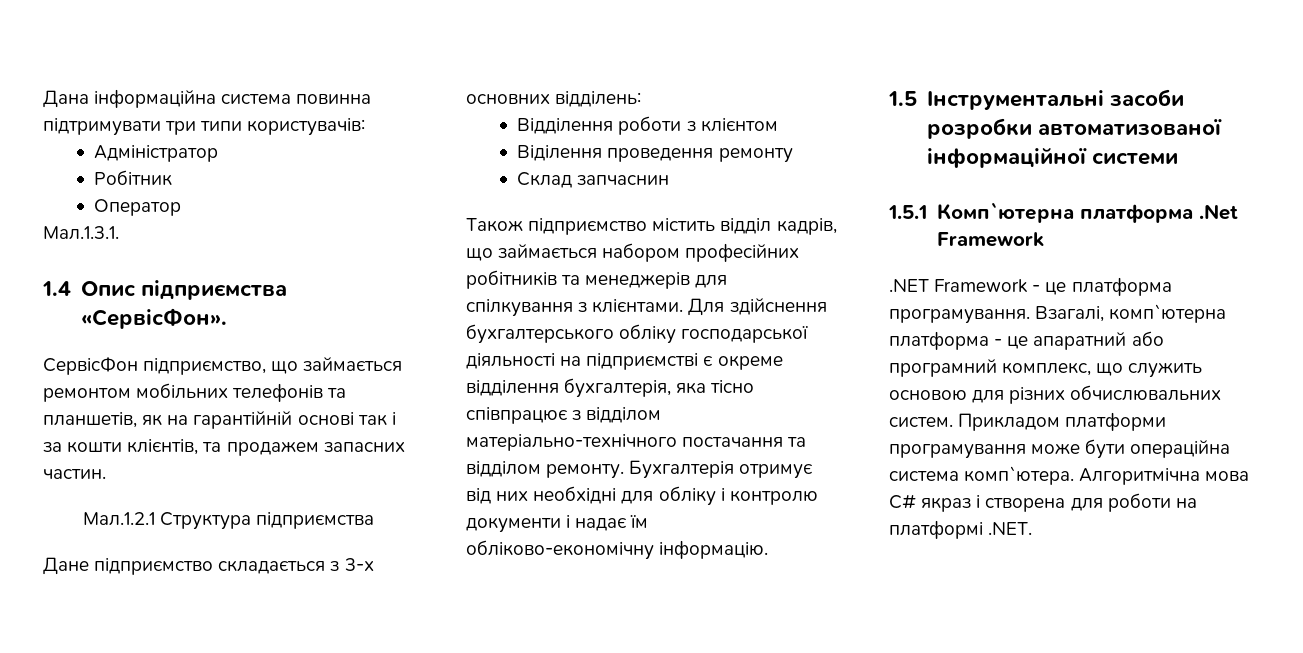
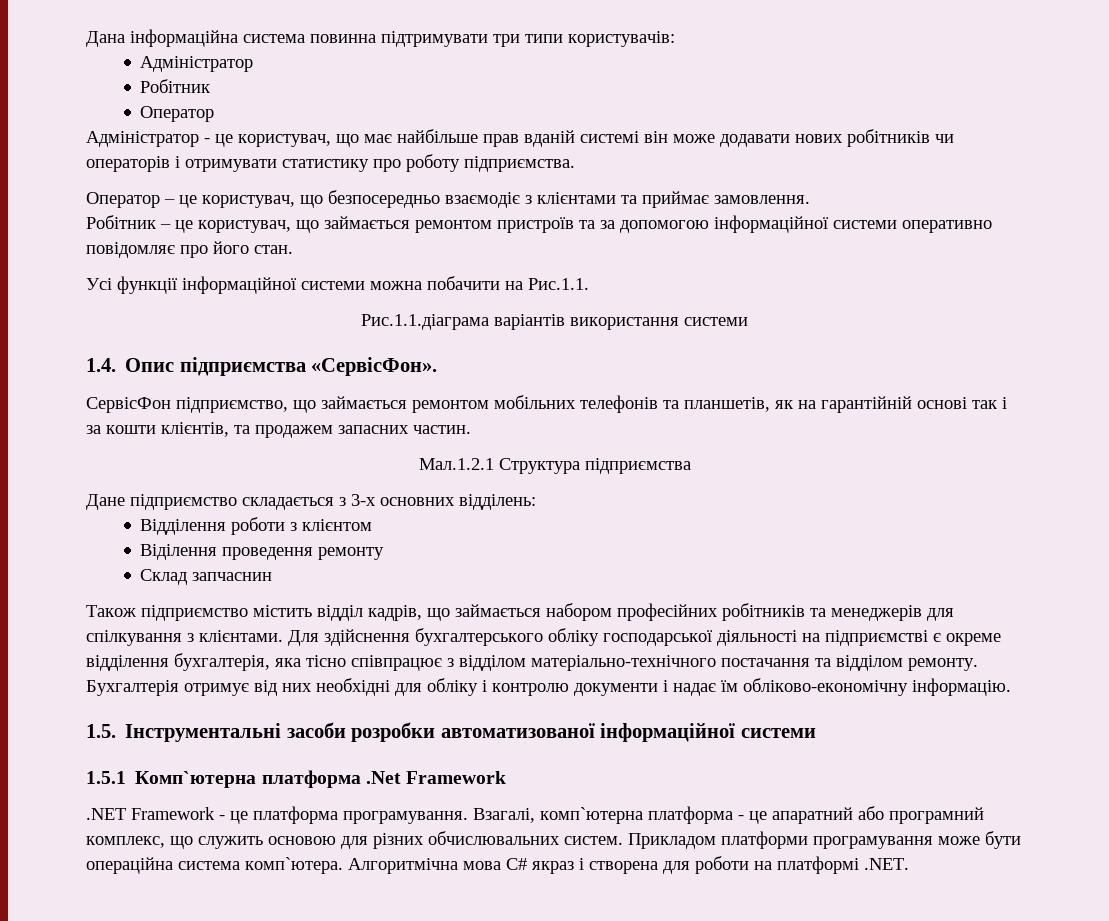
- Мал.1.3.1.
- 1.4 Опис підприємства «СервісФон».
+ Адміністратор - це користувач, що має найбільше прав вданій системі він може додавати нових робітників чи операторів і отримувати статистику про роботу підприємства.
+ Оператор – це користувач, що безпосередньо взаємодіє з клієнтами та приймає замовлення.
+ Робітник – це користувач, що займається ремонтом пристроїв та за допомогою інформаційної системи оперативно повідомляє про його стан.
+ Усі функції інформаційної системи можна побачити на Рис.1.1.
+ Рис.1.1.діаграма варіантів використання системи
+ 1.4. Опис підприємства «СервісФон».
- 1.5 Інструментальні засоби розробки автоматизованої інформаційної системи
+ 1.5. Інструментальні засоби розробки автоматизованої інформаційної системи

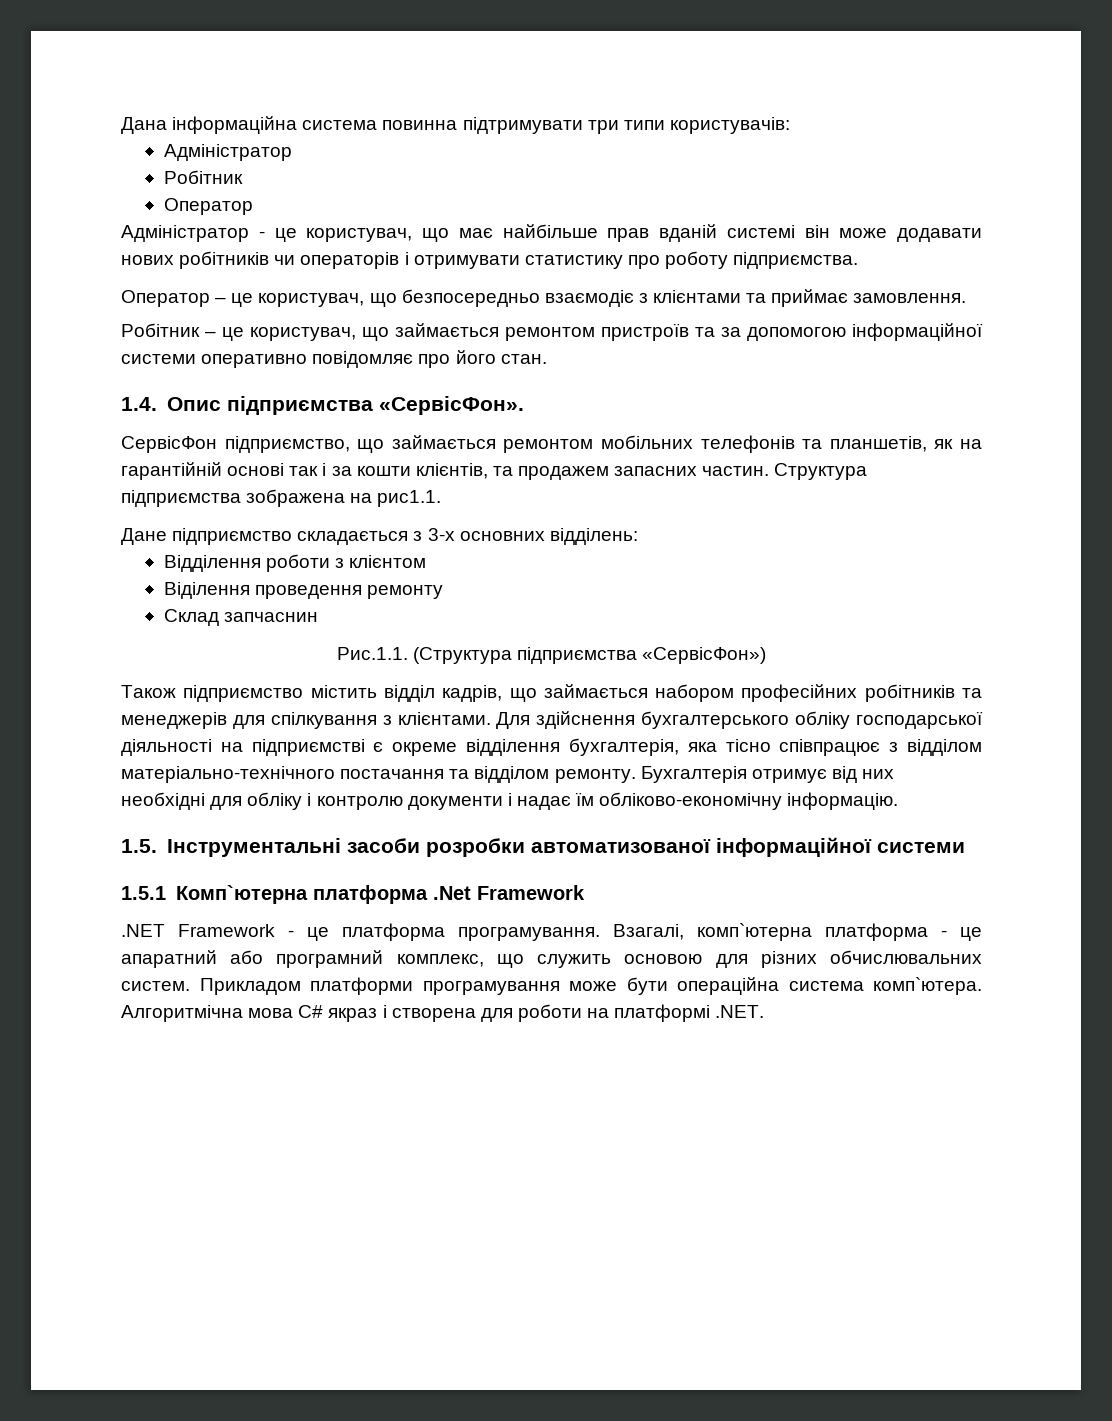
- Усі функції інформаційної системи можна побачити на Рис.1.1.
- Рис.1.1.діаграма варіантів використання системи
- СервісФон підприємство, що займається ремонтом мобільних телефонів та планшетів, як на гарантійній основі так і за кошти клієнтів, та продажем запасних частин.
- Мал.1.2.1 Структура підприємства
+ СервісФон підприємство, що займається ремонтом мобільних телефонів та планшетів, як на гарантійній основі так і за кошти клієнтів, та продажем запасних частин. Структура підприємства зображена на рис1.1.
+ Рис.1.1. (Структура підприємства «СервісФон»)

